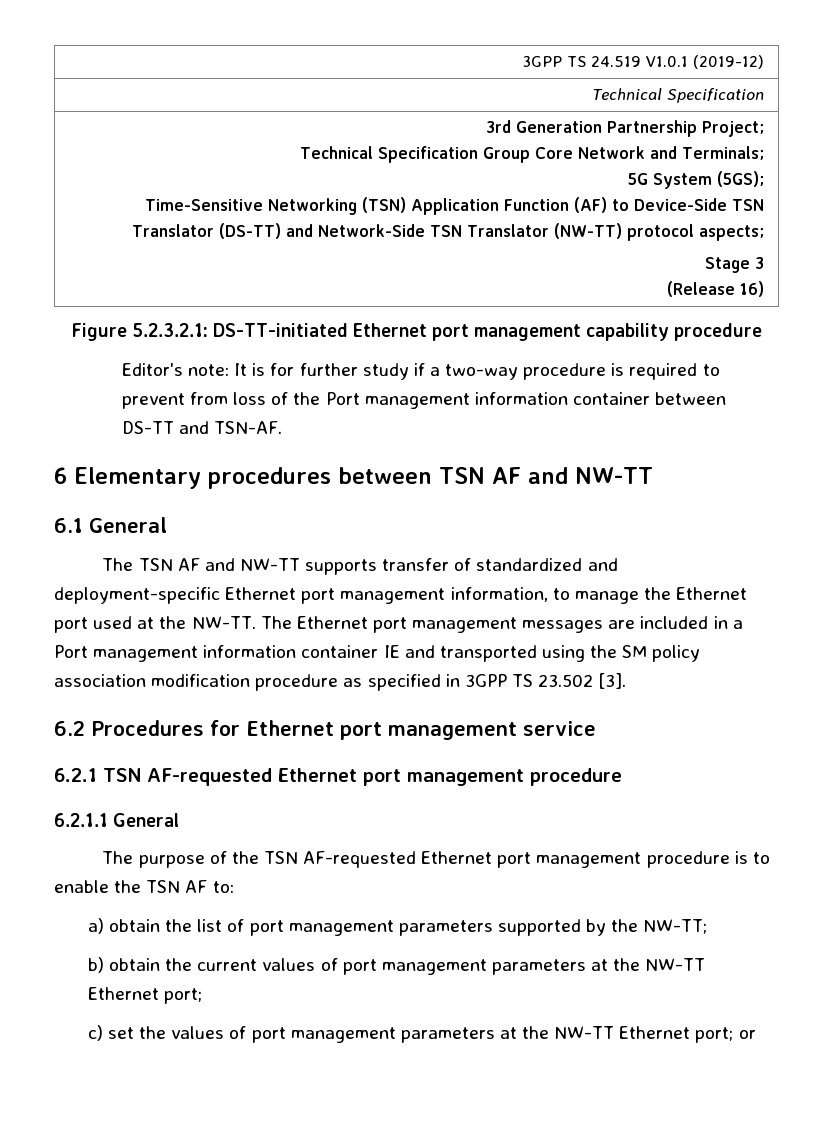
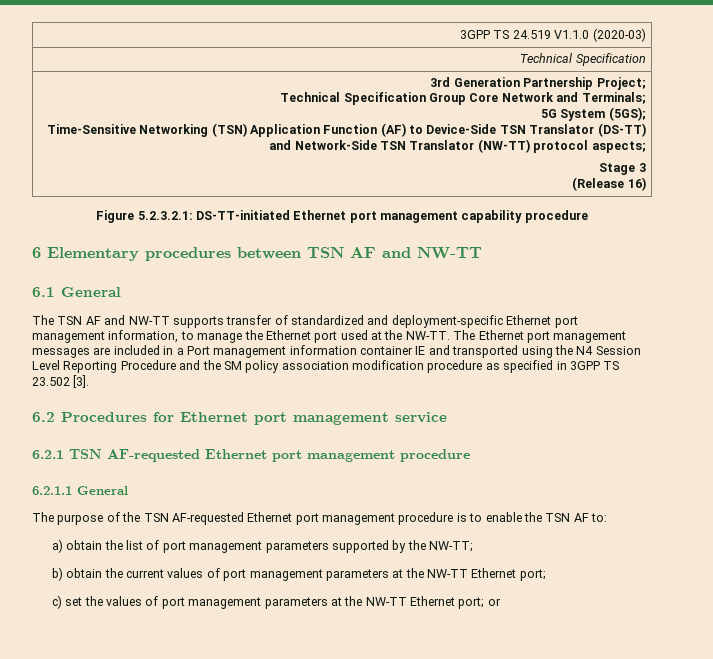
- 3GPP TS 24.519 V1.0.1 (2019-12)
+ 3GPP TS 24.519 V1.1.0 (2020-03)
- Editor's note: It is for further study if a two-way procedure is required to prevent from loss of the Port management information container between DS-TT and TSN-AF.
- The Ethernet port management messages are included in a Port management information container IE and transported using the SM policy association modification procedure as specified in 3GPP TS 23.502 [3].
+ The Ethernet port management messages are included in a Port management information container IE and transported using the N4 Session Level Reporting Procedure and the SM policy association modification procedure as specified in 3GPP TS 23.502 [3].

